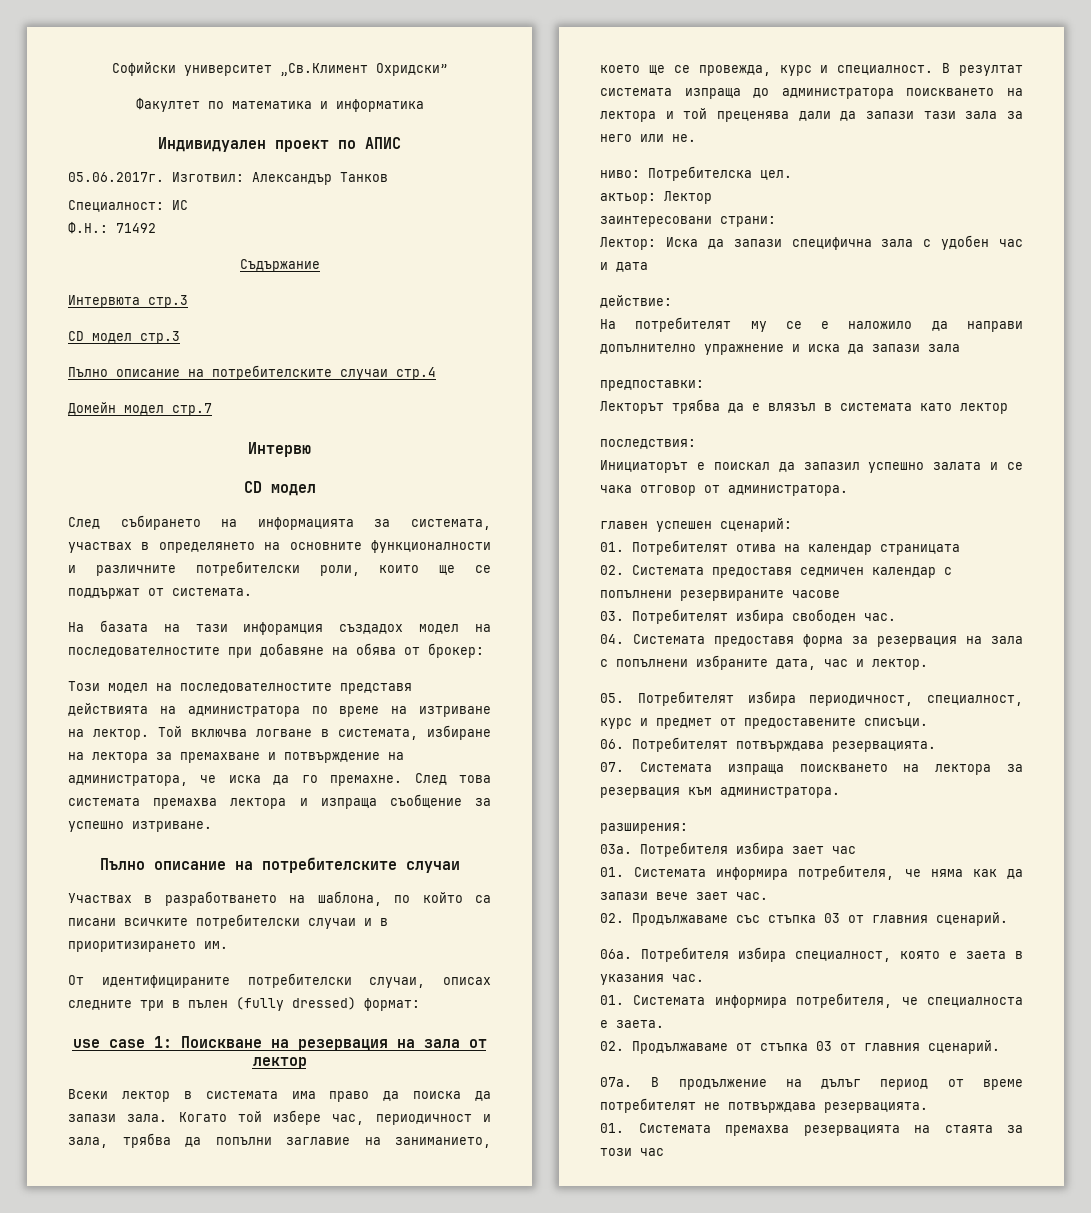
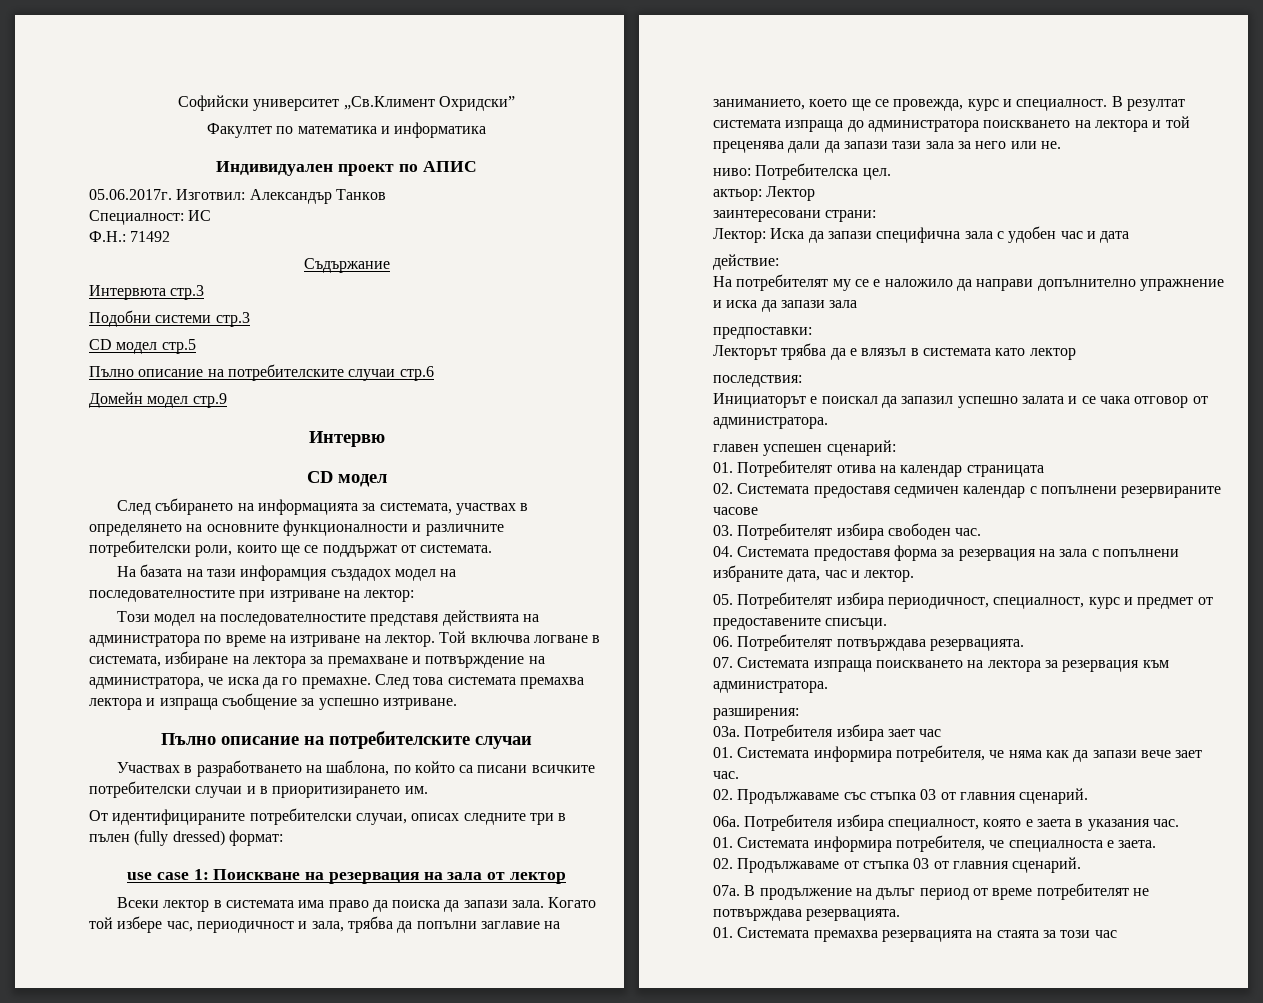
- CD модел стр.3
- Пълно описание на потребителските случаи стр.4
+ Подобни системи стр.3
+ CD модел стр.5
+ Пълно описание на потребителските случаи стр.6
- Домейн модел стр.7
+ Домейн модел стр.9
- На базата на тази инфорамция създадох модел на последователностите при добавяне на обява от брокер:
+ На базата на тази инфорамция създадох модел на последователностите при изтриване на лектор:

